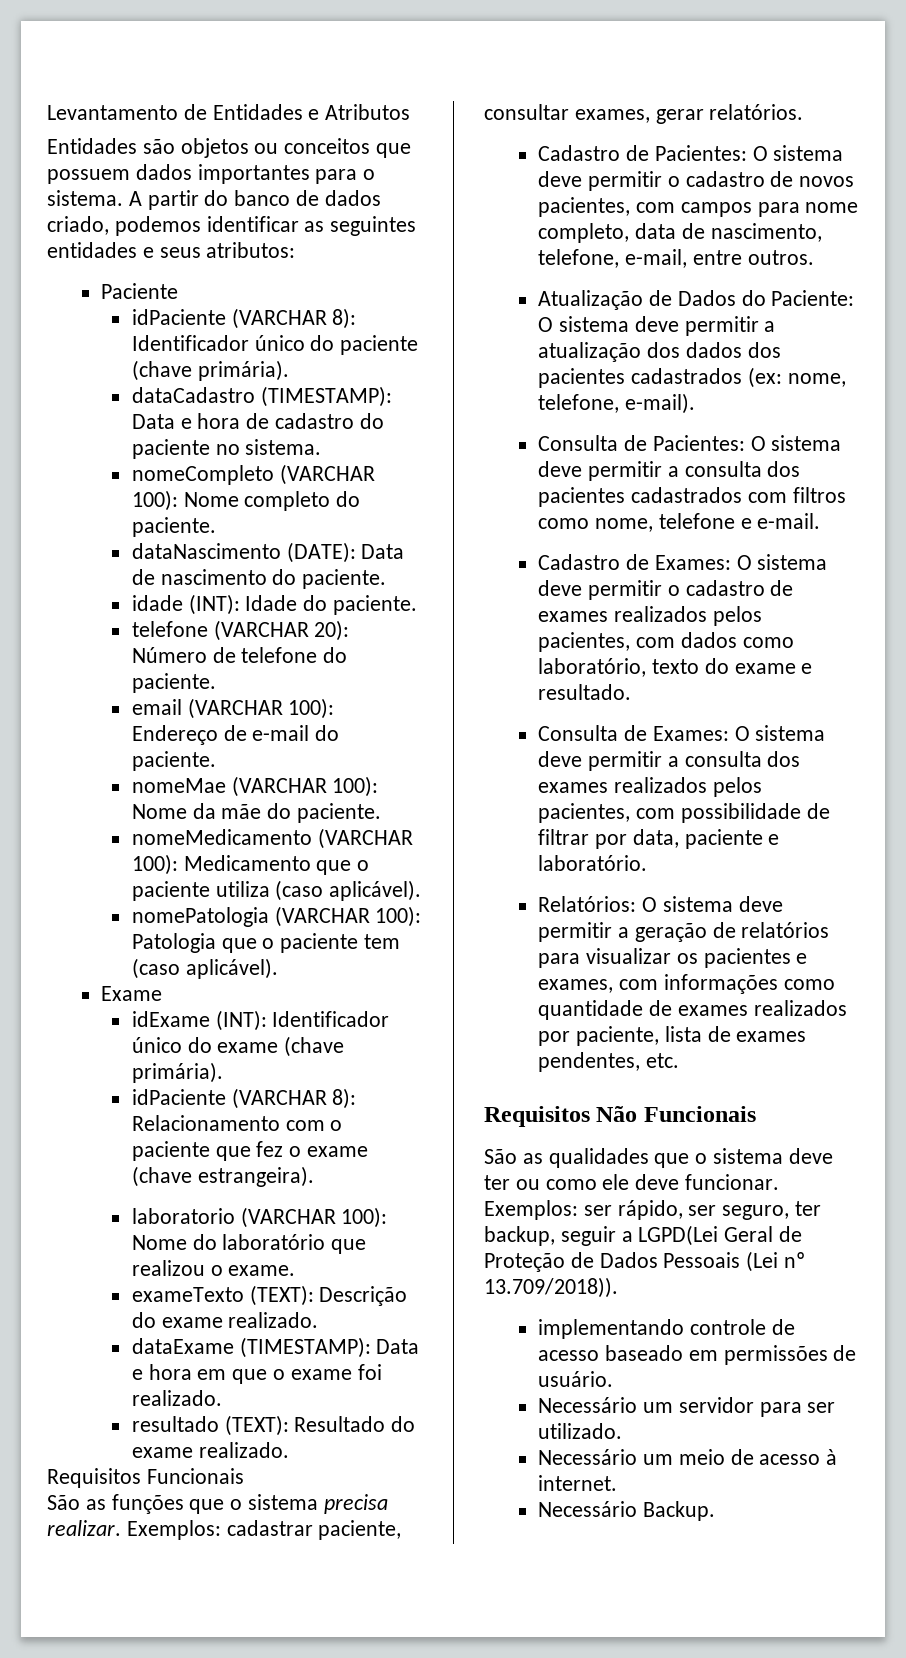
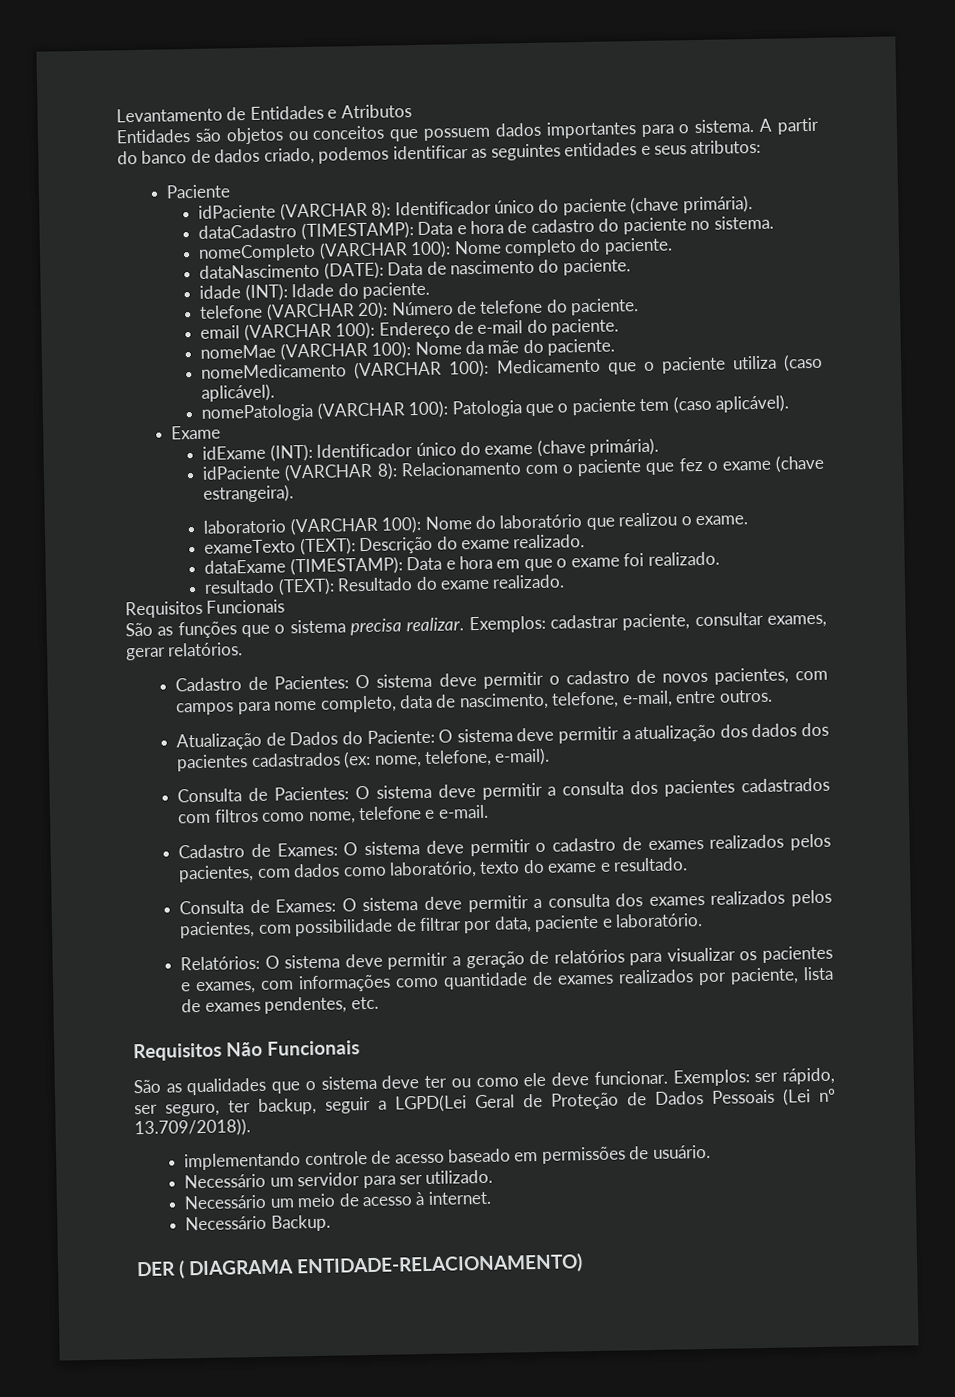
+ DER ( DIAGRAMA ENTIDADE-RELACIONAMENTO)

